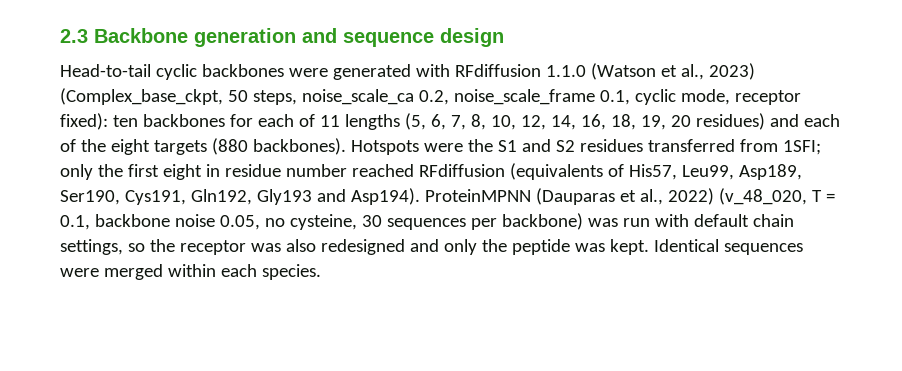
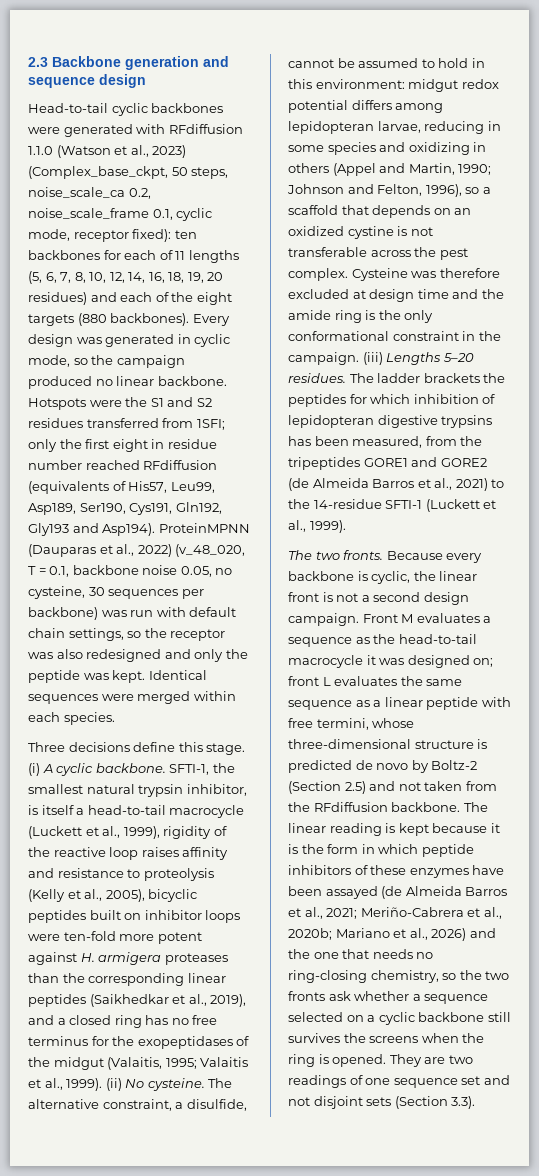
+ Every design was generated in cyclic mode, so the campaign produced no linear backbone.
+ Three decisions define this stage. (i) A cyclic backbone. SFTI-1, the smallest natural trypsin inhibitor, is itself a head-to-tail macrocycle (Luckett et al., 1999), rigidity of the reactive loop raises affinity and resistance to proteolysis (Kelly et al., 2005), bicyclic peptides built on inhibitor loops were ten-fold more potent against H. armigera proteases than the corresponding linear peptides (Saikhedkar et al., 2019), and a closed ring has no free terminus for the exopeptidases of the midgut (Valaitis, 1995; Valaitis et al., 1999). (ii) No cysteine. The alternative constraint, a disulfide, cannot be assumed to hold in this environment: midgut redox potential differs among lepidopteran larvae, reducing in some species and oxidizing in others (Appel and Martin, 1990; Johnson and Felton, 1996), so a scaffold that depends on an oxidized cystine is not transferable across the pest complex. Cysteine was therefore excluded at design time and the amide ring is the only conformational constraint in the campaign. (iii) Lengths 5–20 residues. The ladder brackets the peptides for which inhibition of lepidopteran digestive trypsins has been measured, from the tripeptides GORE1 and GORE2 (de Almeida Barros et al., 2021) to the 14-residue SFTI-1 (Luckett et al., 1999).
+ The two fronts. Because every backbone is cyclic, the linear front is not a second design campaign. Front M evaluates a sequence as the head-to-tail macrocycle it was designed on; front L evaluates the same sequence as a linear peptide with free termini, whose three-dimensional structure is predicted de novo by Boltz-2 (Section 2.5) and not taken from the RFdiffusion backbone. The linear reading is kept because it is the form in which peptide inhibitors of these enzymes have been assayed (de Almeida Barros et al., 2021; Meriño-Cabrera et al., 2020b; Mariano et al., 2026) and the one that needs no ring-closing chemistry, so the two fronts ask whether a sequence selected on a cyclic backbone still survives the screens when the ring is opened. They are two readings of one sequence set and not disjoint sets (Section 3.3).

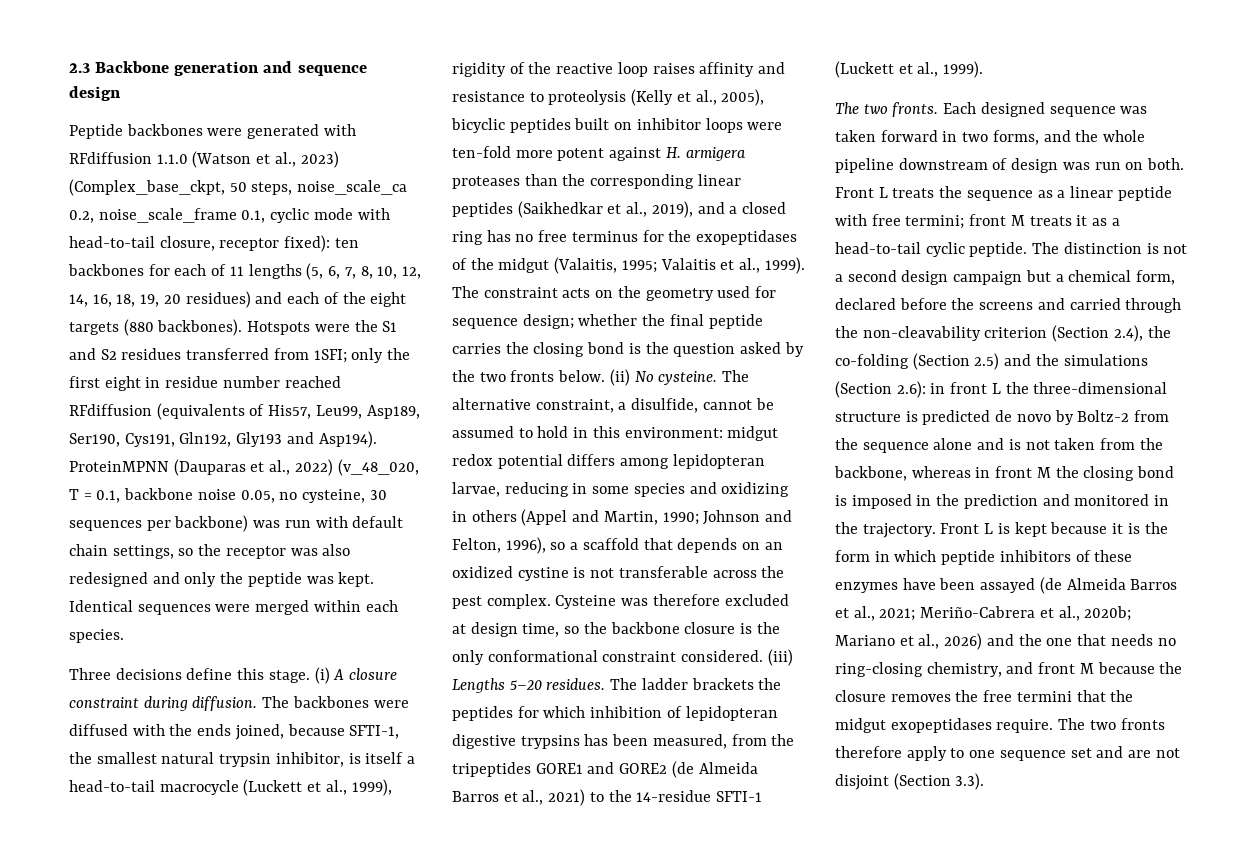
- Head-to-tail cyclic backbones were generated with RFdiffusion 1.1.0 (Watson et al., 2023) (Complex_base_ckpt, 50 steps, noise_scale_ca 0.2, noise_scale_frame 0.1, cyclic mode, receptor fixed): ten backbones for each of 11 lengths (5, 6, 7, 8, 10, 12, 14, 16, 18, 19, 20 residues) and each of the eight targets (880 backbones).
+ Peptide backbones were generated with RFdiffusion 1.1.0 (Watson et al., 2023) (Complex_base_ckpt, 50 steps, noise_scale_ca 0.2, noise_scale_frame 0.1, cyclic mode with head-to-tail closure, receptor fixed): ten backbones for each of 11 lengths (5, 6, 7, 8, 10, 12, 14, 16, 18, 19, 20 residues) and each of the eight targets (880 backbones).
- Every design was generated in cyclic mode, so the campaign produced no linear backbone.
- (i) A cyclic backbone. SFTI-1, the smallest natural trypsin inhibitor, is itself a head-to-tail macrocycle (Luckett et al., 1999), rigidity of the reactive loop raises affinity and resistance to proteolysis (Kelly et al., 2005), bicyclic peptides built on inhibitor loops were ten-fold more potent against H. armigera proteases than the corresponding linear peptides (Saikhedkar et al., 2019), and a closed ring has no free terminus for the exopeptidases of the midgut (Valaitis, 1995;
+ (i) A closure constraint during diffusion. The backbones were diffused with the ends joined, because SFTI-1, the smallest natural trypsin inhibitor, is itself a head-to-tail macrocycle (Luckett et al., 1999), rigidity of the reactive loop raises affinity and resistance to proteolysis (Kelly et al., 2005), bicyclic peptides built on inhibitor loops were ten-fold more potent against H. armigera proteases than the corresponding linear peptides (Saikhedkar et al., 2019), and a closed ring has no free terminus for the exopeptidases of the midgut (Valaitis, 1995;
+ The constraint acts on the geometry used for sequence design; whether the final peptide carries the closing bond is the question asked by the two fronts below.
- Cysteine was therefore excluded at design time and the amide ring is the only conformational constraint in the campaign.
+ Cysteine was therefore excluded at design time, so the backbone closure is the only conformational constraint considered.
- Because every backbone is cyclic, the linear front is not a second design campaign. Front M evaluates a sequence as the head-to-tail macrocycle it was designed on; front L evaluates the same sequence as a linear peptide with free termini, whose three-dimensional structure is predicted de novo by Boltz-2 (Section 2.5) and not taken from the RFdiffusion backbone. The linear reading is kept because it is the form in which peptide inhibitors of these enzymes have been assayed (de Almeida Barros et al., 2021;
+ Each designed sequence was taken forward in two forms, and the whole pipeline downstream of design was run on both. Front L treats the sequence as a linear peptide with free termini; front M treats it as a head-to-tail cyclic peptide. The distinction is not a second design campaign but a chemical form, declared before the screens and carried through the non-cleavability criterion (Section 2.4), the co-folding (Section 2.5) and the simulations (Section 2.6): in front L the three-dimensional structure is predicted de novo by Boltz-2 from the sequence alone and is not taken from the backbone, whereas in front M the closing bond is imposed in the prediction and monitored in the trajectory. Front L is kept because it is the form in which peptide inhibitors of these enzymes have been assayed (de Almeida Barros et al., 2021;
- Mariano et al., 2026) and the one that needs no ring-closing chemistry, so the two fronts ask whether a sequence selected on a cyclic backbone still survives the screens when the ring is opened. They are two readings of one sequence set and not disjoint sets (Section 3.3).
+ Mariano et al., 2026) and the one that needs no ring-closing chemistry, and front M because the closure removes the free termini that the midgut exopeptidases require. The two fronts therefore apply to one sequence set and are not disjoint (Section 3.3).

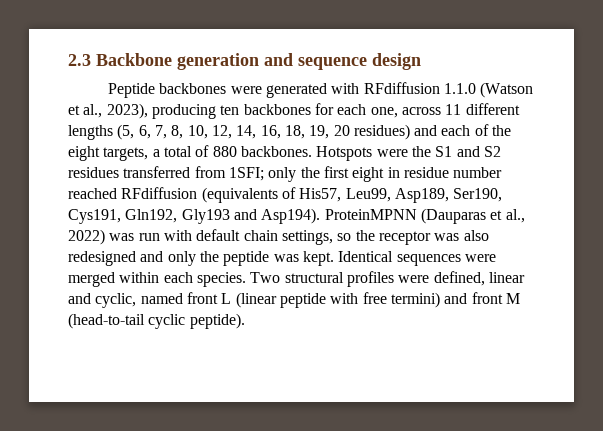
- Peptide backbones were generated with RFdiffusion 1.1.0 (Watson et al., 2023) (Complex_base_ckpt, 50 steps, noise_scale_ca 0.2, noise_scale_frame 0.1, cyclic mode with head-to-tail closure, receptor fixed): ten backbones for each of 11 lengths (5, 6, 7, 8, 10, 12, 14, 16, 18, 19, 20 residues) and each of the eight targets (880 backbones).
+ Peptide backbones were generated with RFdiffusion 1.1.0 (Watson et al., 2023), producing ten backbones for each one, across 11 different lengths (5, 6, 7, 8, 10, 12, 14, 16, 18, 19, 20 residues) and each of the eight targets, a total of 880 backbones.
- ProteinMPNN (Dauparas et al., 2022) (v_48_020, T = 0.1, backbone noise 0.05, no cysteine, 30 sequences per backbone) was run with default chain settings, so the receptor was also redesigned and only the peptide was kept.
+ ProteinMPNN (Dauparas et al., 2022) was run with default chain settings, so the receptor was also redesigned and only the peptide was kept.
- Identical sequences were merged within each species.
- Three decisions define this stage. (i) A closure constraint during diffusion. The backbones were diffused with the ends joined, because SFTI-1, the smallest natural trypsin inhibitor, is itself a head-to-tail macrocycle (Luckett et al., 1999), rigidity of the reactive loop raises affinity and resistance to proteolysis (Kelly et al., 2005), bicyclic peptides built on inhibitor loops were ten-fold more potent against H. armigera proteases than the corresponding linear peptides (Saikhedkar et al., 2019), and a closed ring has no free terminus for the exopeptidases of the midgut (Valaitis, 1995; Valaitis et al., 1999). The constraint acts on the geometry used for sequence design; whether the final peptide carries the closing bond is the question asked by the two fronts below. (ii) No cysteine. The alternative constraint, a disulfide, cannot be assumed to hold in this environment: midgut redox potential differs among lepidopteran larvae, reducing in some species and oxidizing in others (Appel and Martin, 1990; Johnson and Felton, 1996), so a scaffold that depends on an oxidized cystine is not transferable across the pest complex. Cysteine was therefore excluded at design time, so the backbone closure is the only conformational constraint considered. (iii) Lengths 5–20 residues. The ladder brackets the peptides for which inhibition of lepidopteran digestive trypsins has been measured, from the tripeptides GORE1 and GORE2 (de Almeida Barros et al., 2021) to the 14-residue SFTI-1 (Luckett et al., 1999).
- The two fronts. Each designed sequence was taken forward in two forms, and the whole pipeline downstream of design was run on both. Front L treats the sequence as a linear peptide with free termini; front M treats it as a head-to-tail cyclic peptide. The distinction is not a second design campaign but a chemical form, declared before the screens and carried through the non-cleavability criterion (Section 2.4), the co-folding (Section 2.5) and the simulations (Section 2.6): in front L the three-dimensional structure is predicted de novo by Boltz-2 from the sequence alone and is not taken from the backbone, whereas in front M the closing bond is imposed in the prediction and monitored in the trajectory. Front L is kept because it is the form in which peptide inhibitors of these enzymes have been assayed (de Almeida Barros et al., 2021; Meriño-Cabrera et al., 2020b; Mariano et al., 2026) and the one that needs no ring-closing chemistry, and front M because the closure removes the free termini that the midgut exopeptidases require. The two fronts therefore apply to one sequence set and are not disjoint (Section 3.3).
+ Identical sequences were merged within each species. Two structural profiles were defined, linear and cyclic, named front L (linear peptide with free termini) and front M (head-to-tail cyclic peptide).

